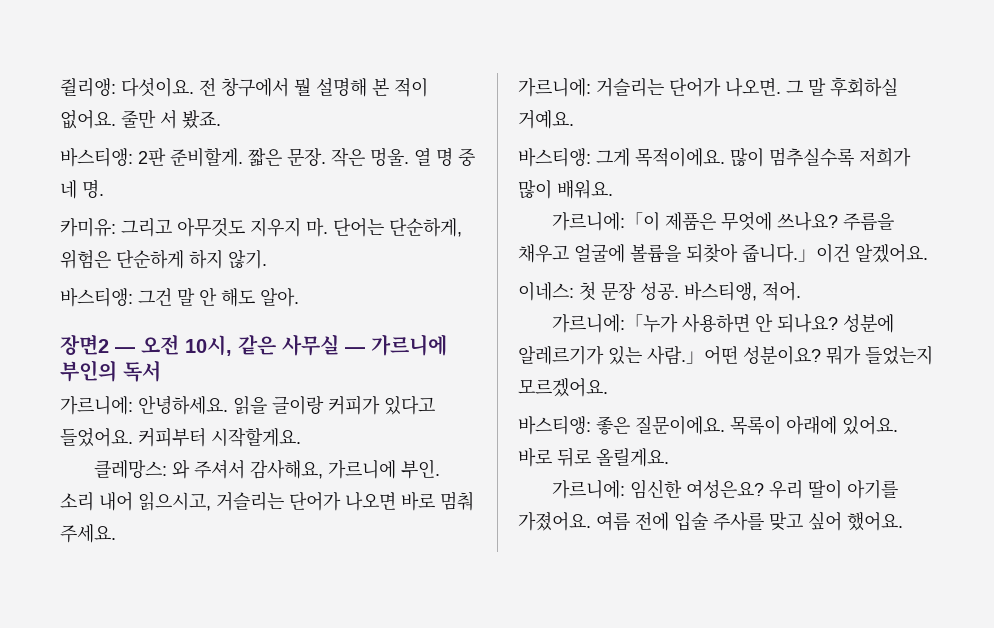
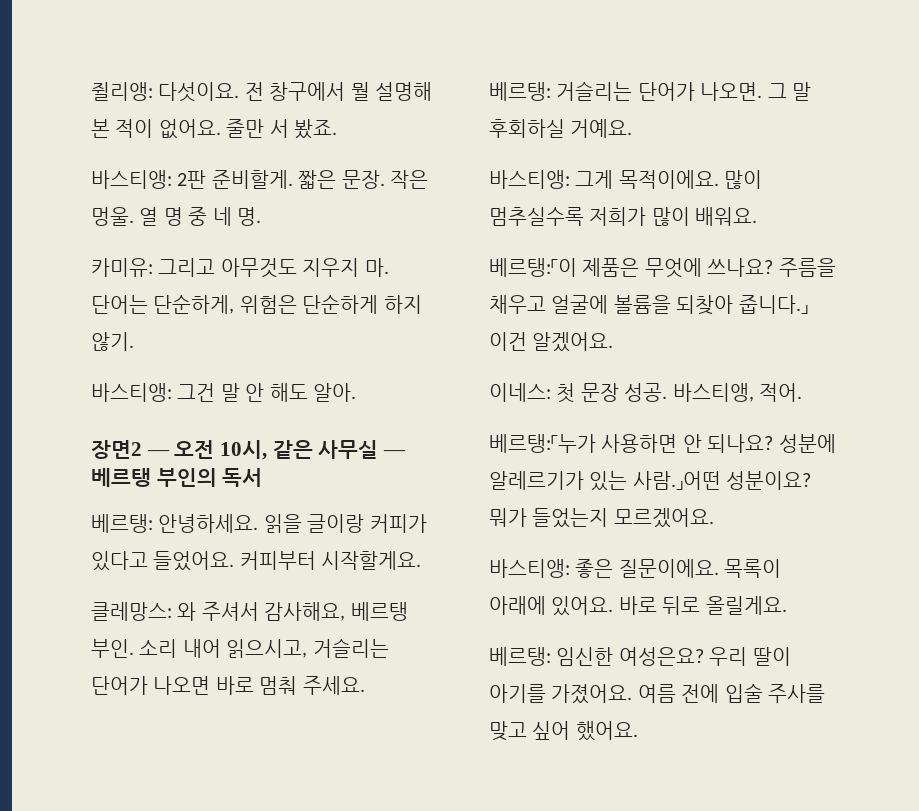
- 장면2 — 오전 10시, 같은 사무실 — 가르니에 부인의 독서
+ 장면2 — 오전 10시, 같은 사무실 — 베르탱 부인의 독서
- 가르니에: 안녕하세요.
+ 베르탱: 안녕하세요.
- 클레망스: 와 주셔서 감사해요, 가르니에 부인.
+ 클레망스: 와 주셔서 감사해요, 베르탱 부인.
- 가르니에: 거슬리는 단어가 나오면.
+ 베르탱: 거슬리는 단어가 나오면.
- 가르니에:「이 제품은 무엇에 쓰나요?
+ 베르탱:「이 제품은 무엇에 쓰나요?
- 가르니에:「누가 사용하면 안 되나요?
+ 베르탱:「누가 사용하면 안 되나요?
- 가르니에: 임신한 여성은요?
+ 베르탱: 임신한 여성은요?

